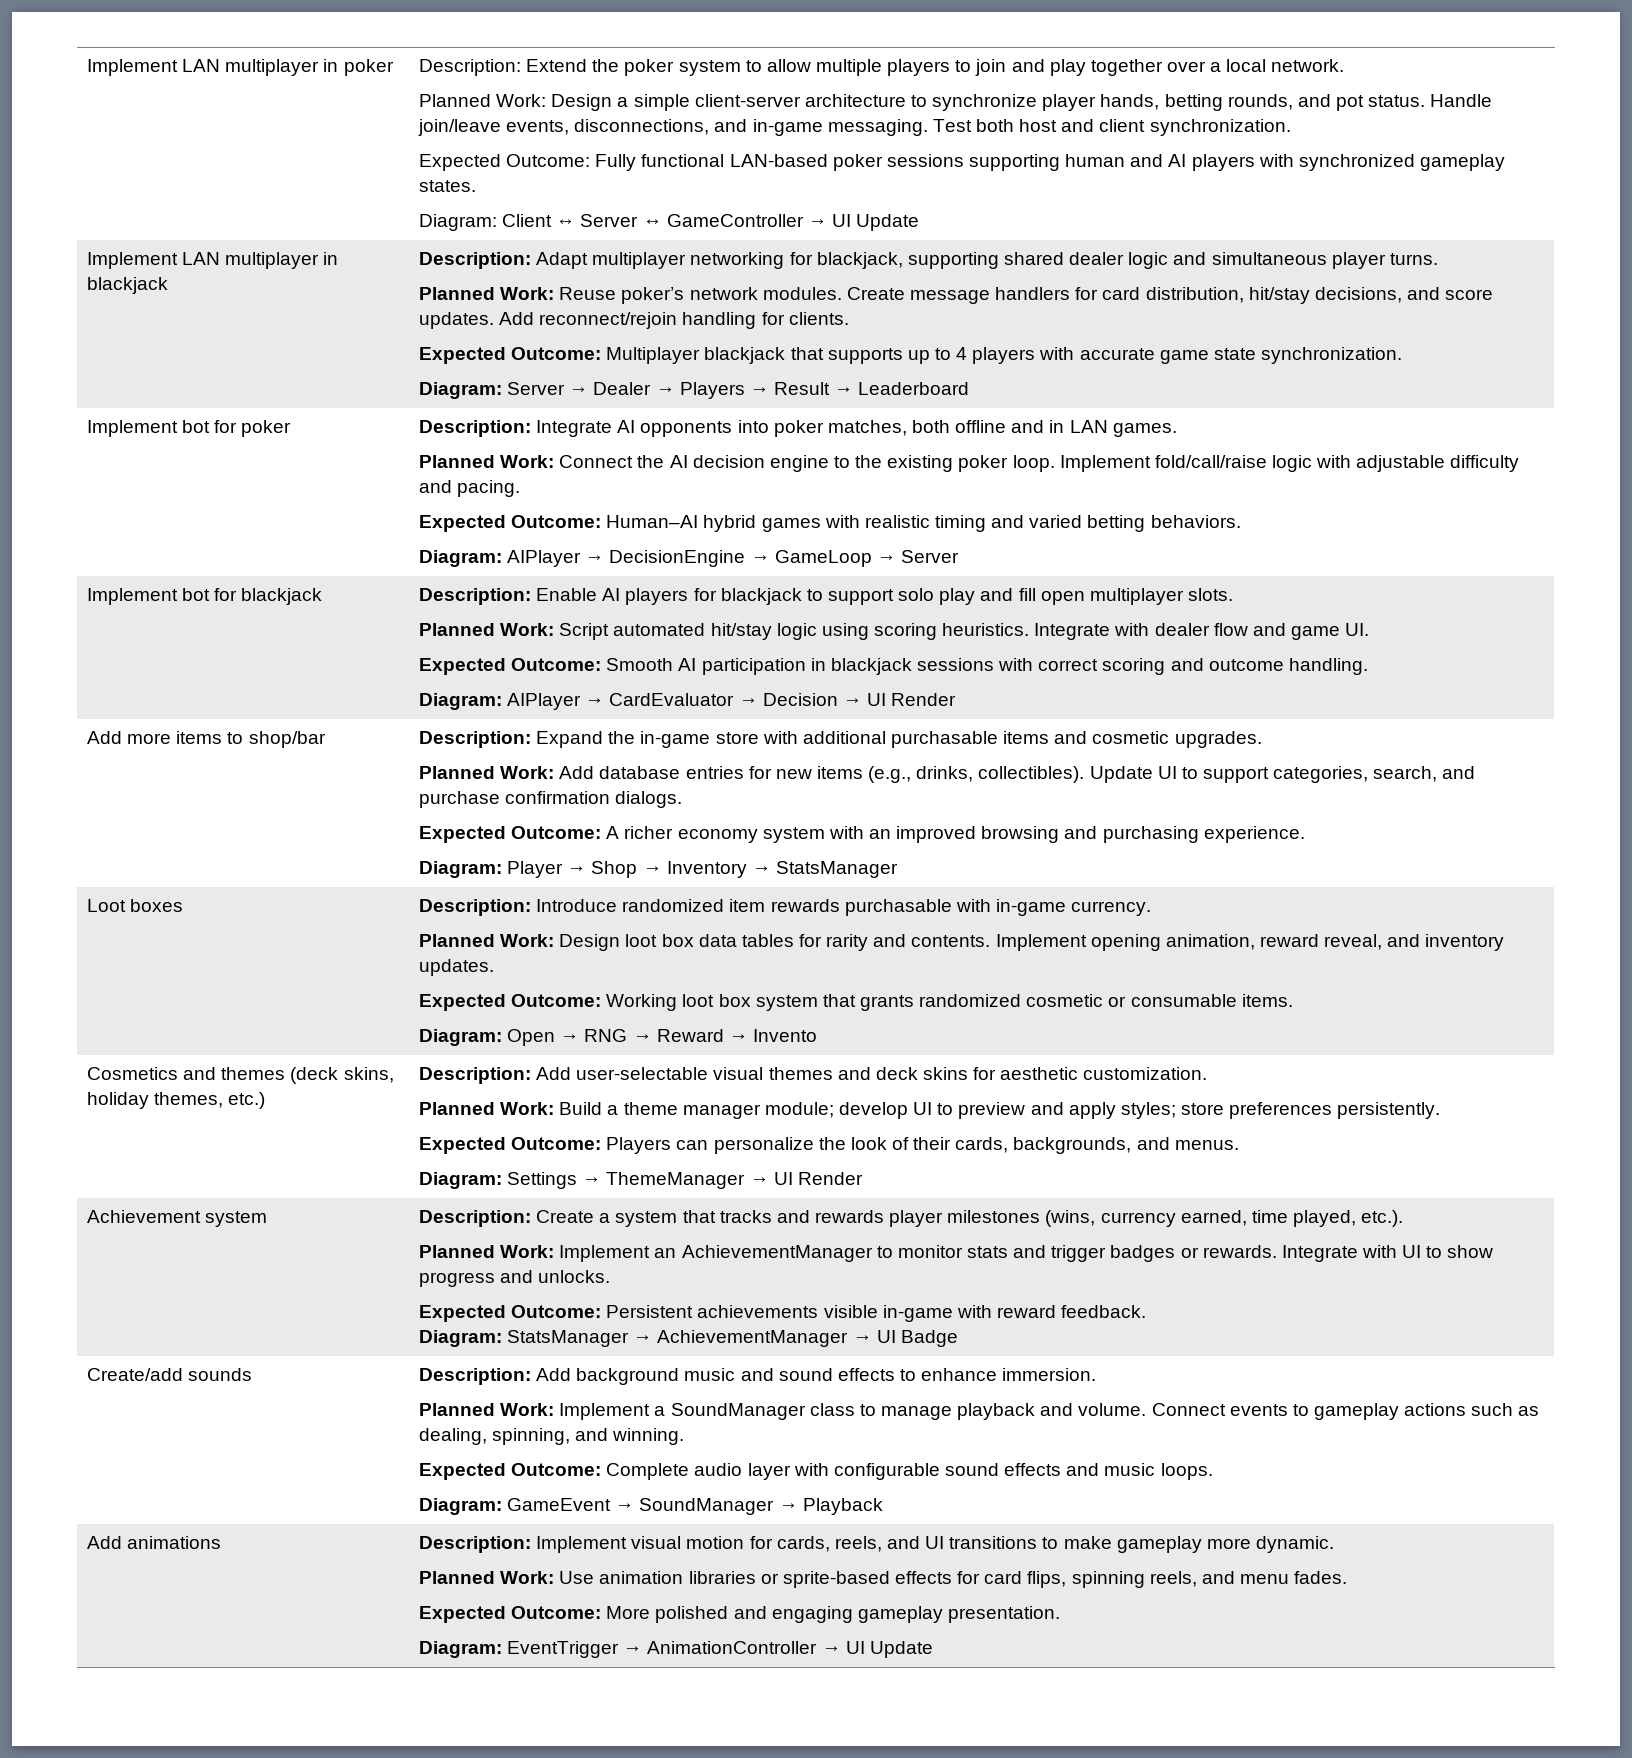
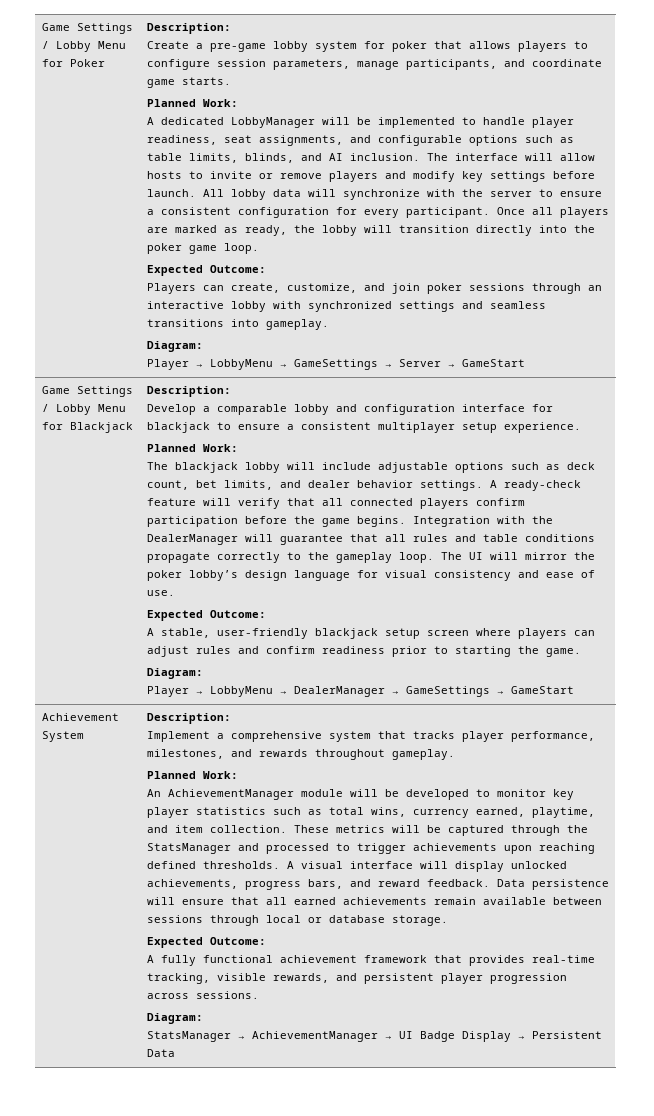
- Implement LAN multiplayer in poker | Description: Extend the poker system to allow multiple players to join and play together over a local network.
- Planned Work: Design a simple client-server architecture to synchronize player hands, betting rounds, and pot status. Handle join/leave events, disconnections, and in-game messaging. Test both host and client synchronization.
- Expected Outcome: Fully functional LAN-based poker sessions supporting human and AI players with synchronized gameplay states.
- Diagram: Client ↔ Server ↔ GameController → UI Update
- Implement LAN multiplayer in blackjack | Description: Adapt multiplayer networking for blackjack, supporting shared dealer logic and simultaneous player turns.
- Planned Work: Reuse poker’s network modules. Create message handlers for card distribution, hit/stay decisions, and score updates. Add reconnect/rejoin handling for clients.
- Expected Outcome: Multiplayer blackjack that supports up to 4 players with accurate game state synchronization.
- Diagram: Server → Dealer → Players → Result → Leaderboard
- Implement bot for poker | Description: Integrate AI opponents into poker matches, both offline and in LAN games.
- Planned Work: Connect the AI decision engine to the existing poker loop. Implement fold/call/raise logic with adjustable difficulty and pacing.
- Expected Outcome: Human–AI hybrid games with realistic timing and varied betting behaviors.
- Diagram: AIPlayer → DecisionEngine → GameLoop → Server
- Implement bot for blackjack | Description: Enable AI players for blackjack to support solo play and fill open multiplayer slots.
- Planned Work: Script automated hit/stay logic using scoring heuristics. Integrate with dealer flow and game UI.
- Expected Outcome: Smooth AI participation in blackjack sessions with correct scoring and outcome handling.
- Diagram: AIPlayer → CardEvaluator → Decision → UI Render
- Add more items to shop/bar | Description: Expand the in-game store with additional purchasable items and cosmetic upgrades.
- Planned Work: Add database entries for new items (e.g., drinks, collectibles). Update UI to support categories, search, and purchase confirmation dialogs.
- Expected Outcome: A richer economy system with an improved browsing and purchasing experience.
- Diagram: Player → Shop → Inventory → StatsManager
- Loot boxes | Description: Introduce randomized item rewards purchasable with in-game currency.
- Planned Work: Design loot box data tables for rarity and contents. Implement opening animation, reward reveal, and inventory updates.
- Expected Outcome: Working loot box system that grants randomized cosmetic or consumable items.
- Diagram: Open → RNG → Reward → Invento
- Cosmetics and themes (deck skins, holiday themes, etc.) | Description: Add user-selectable visual themes and deck skins for aesthetic customization.
- Planned Work: Build a theme manager module; develop UI to preview and apply styles; store preferences persistently.
- Expected Outcome: Players can personalize the look of their cards, backgrounds, and menus.
- Diagram: Settings → ThemeManager → UI Render
- Achievement system | Description: Create a system that tracks and rewards player milestones (wins, currency earned, time played, etc.).
- Planned Work: Implement an AchievementManager to monitor stats and trigger badges or rewards. Integrate with UI to show progress and unlocks.
- Expected Outcome: Persistent achievements visible in-game with reward feedback.
- Diagram: StatsManager → AchievementManager → UI Badge
- Create/add sounds | Description: Add background music and sound effects to enhance immersion.
- Planned Work: Implement a SoundManager class to manage playback and volume. Connect events to gameplay actions such as dealing, spinning, and winning.
- Expected Outcome: Complete audio layer with configurable sound effects and music loops.
- Diagram: GameEvent → SoundManager → Playback
- Add animations | Description: Implement visual motion for cards, reels, and UI transitions to make gameplay more dynamic.
- Planned Work: Use animation libraries or sprite-based effects for card flips, spinning reels, and menu fades.
- Expected Outcome: More polished and engaging gameplay presentation.
- Diagram: EventTrigger → AnimationController → UI Update
+ Game Settings / Lobby Menu for Poker | Description:
+ Create a pre-game lobby system for poker that allows players to configure session parameters, manage participants, and coordinate game starts.
+ Planned Work:
+ A dedicated LobbyManager will be implemented to handle player readiness, seat assignments, and configurable options such as table limits, blinds, and AI inclusion. The interface will allow hosts to invite or remove players and modify key settings before launch. All lobby data will synchronize with the server to ensure a consistent configuration for every participant. Once all players are marked as ready, the lobby will transition directly into the poker game loop.
+ Expected Outcome:
+ Players can create, customize, and join poker sessions through an interactive lobby with synchronized settings and seamless transitions into gameplay.
+ Diagram:
+ Player → LobbyMenu → GameSettings → Server → GameStart
+ Game Settings / Lobby Menu for Blackjack | Description:
+ Develop a comparable lobby and configuration interface for blackjack to ensure a consistent multiplayer setup experience.
+ Planned Work:
+ The blackjack lobby will include adjustable options such as deck count, bet limits, and dealer behavior settings. A ready-check feature will verify that all connected players confirm participation before the game begins. Integration with the DealerManager will guarantee that all rules and table conditions propagate correctly to the gameplay loop. The UI will mirror the poker lobby’s design language for visual consistency and ease of use.
+ Expected Outcome:
+ A stable, user-friendly blackjack setup screen where players can adjust rules and confirm readiness prior to starting the game.
+ Diagram:
+ Player → LobbyMenu → DealerManager → GameSettings → GameStart
+ Achievement System | Description:
+ Implement a comprehensive system that tracks player performance, milestones, and rewards throughout gameplay.
+ Planned Work:
+ An AchievementManager module will be developed to monitor key player statistics such as total wins, currency earned, playtime, and item collection. These metrics will be captured through the StatsManager and processed to trigger achievements upon reaching defined thresholds. A visual interface will display unlocked achievements, progress bars, and reward feedback. Data persistence will ensure that all earned achievements remain available between sessions through local or database storage.
+ Expected Outcome:
+ A fully functional achievement framework that provides real-time tracking, visible rewards, and persistent player progression across sessions.
+ Diagram:
+ StatsManager → AchievementManager → UI Badge Display → Persistent Data

